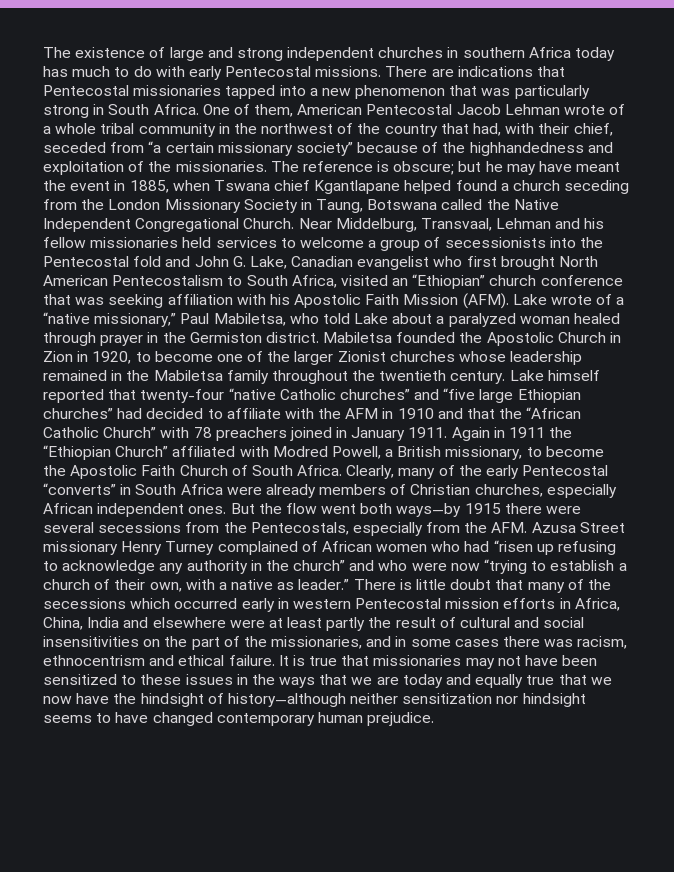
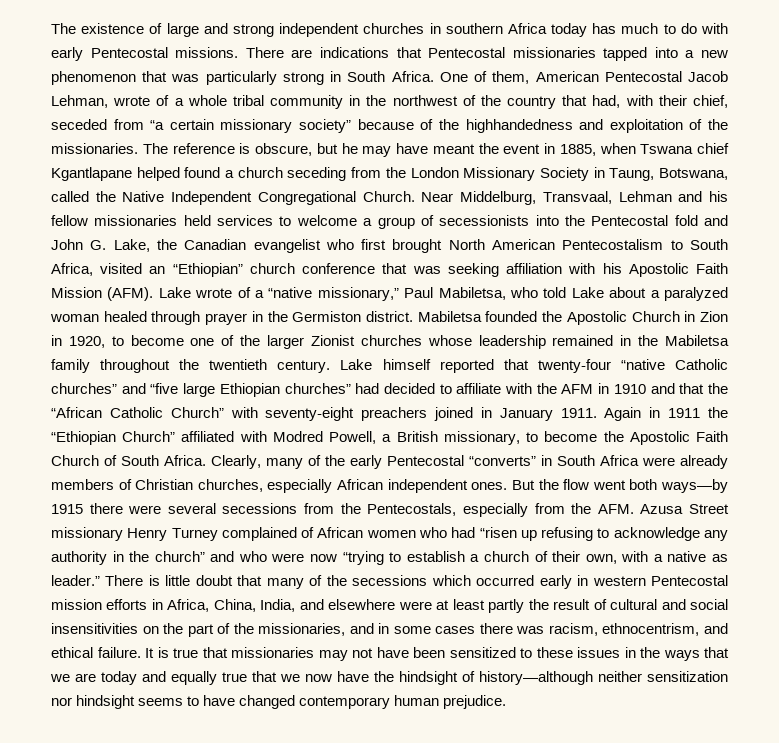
- One of them, American Pentecostal Jacob Lehman wrote of a whole tribal community in the northwest of the country that had, with their chief, seceded from “a certain missionary society” because of the highhandedness and exploitation of the missionaries.
+ One of them, American Pentecostal Jacob Lehman, wrote of a whole tribal community in the northwest of the country that had, with their chief, seceded from “a certain missionary society” because of the highhandedness and exploitation of the missionaries.
- The reference is obscure; but he may have meant the event in 1885, when Tswana chief Kgantlapane helped found a church seceding from the London Missionary Society in Taung, Botswana called the Native Independent Congregational Church.
+ The reference is obscure, but he may have meant the event in 1885, when Tswana chief Kgantlapane helped found a church seceding from the London Missionary Society in Taung, Botswana, called the Native Independent Congregational Church.
- Near Middelburg, Transvaal, Lehman and his fellow missionaries held services to welcome a group of secessionists into the Pentecostal fold and John G. Lake, Canadian evangelist who first brought North American Pentecostalism to South Africa, visited an “Ethiopian” church conference that was seeking affiliation with his Apostolic Faith Mission (AFM).
+ Near Middelburg, Transvaal, Lehman and his fellow missionaries held services to welcome a group of secessionists into the Pentecostal fold and John G. Lake, the Canadian evangelist who first brought North American Pentecostalism to South Africa, visited an “Ethiopian” church conference that was seeking affiliation with his Apostolic Faith Mission (AFM).
- Lake himself reported that twenty-four “native Catholic churches” and “five large Ethiopian churches” had decided to affiliate with the AFM in 1910 and that the “African Catholic Church” with 78 preachers joined in January 1911.
+ Lake himself reported that twenty-four “native Catholic churches” and “five large Ethiopian churches” had decided to affiliate with the AFM in 1910 and that the “African Catholic Church” with seventy-eight preachers joined in January 1911.
- There is little doubt that many of the secessions which occurred early in western Pentecostal mission efforts in Africa, China, India and elsewhere were at least partly the result of cultural and social insensitivities on the part of the missionaries, and in some cases there was racism, ethnocentrism and ethical failure.
+ There is little doubt that many of the secessions which occurred early in western Pentecostal mission efforts in Africa, China, India, and elsewhere were at least partly the result of cultural and social insensitivities on the part of the missionaries, and in some cases there was racism, ethnocentrism, and ethical failure.

